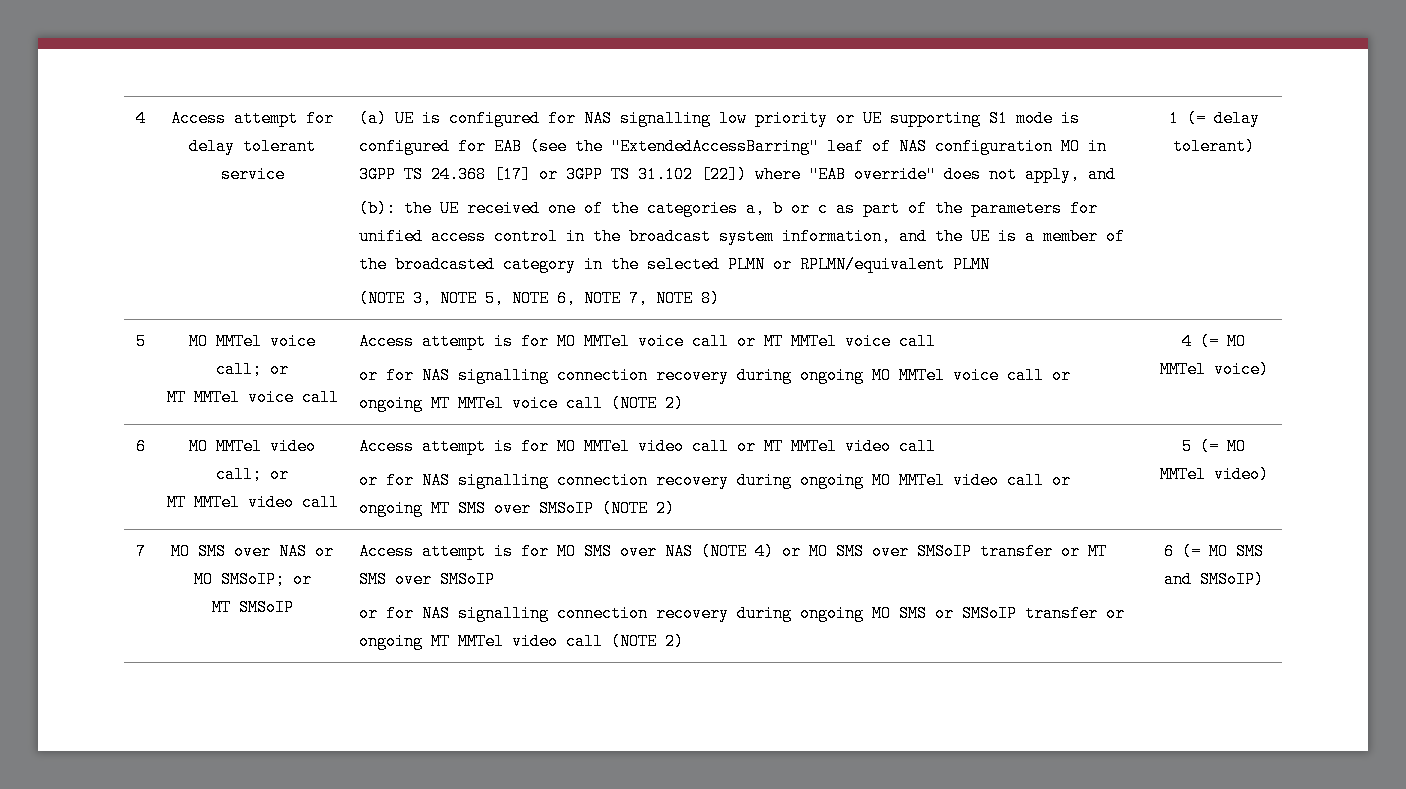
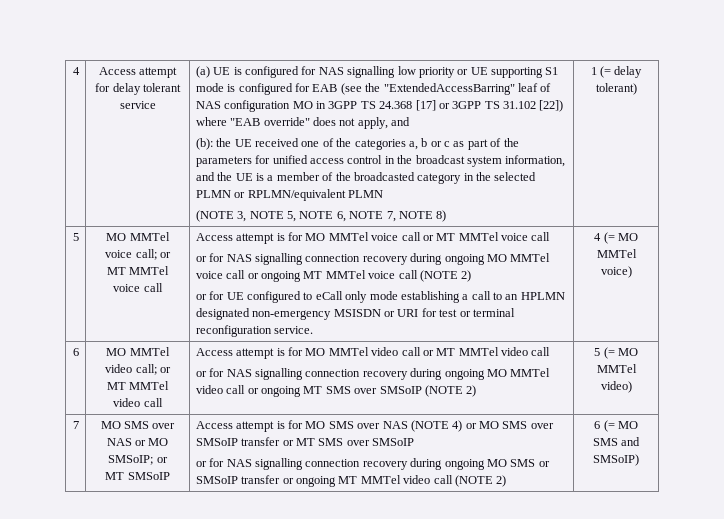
+ or for UE configured to eCall only mode establishing a call to an HPLMN designated non-emergency MSISDN or URI for test or terminal reconfiguration service.

